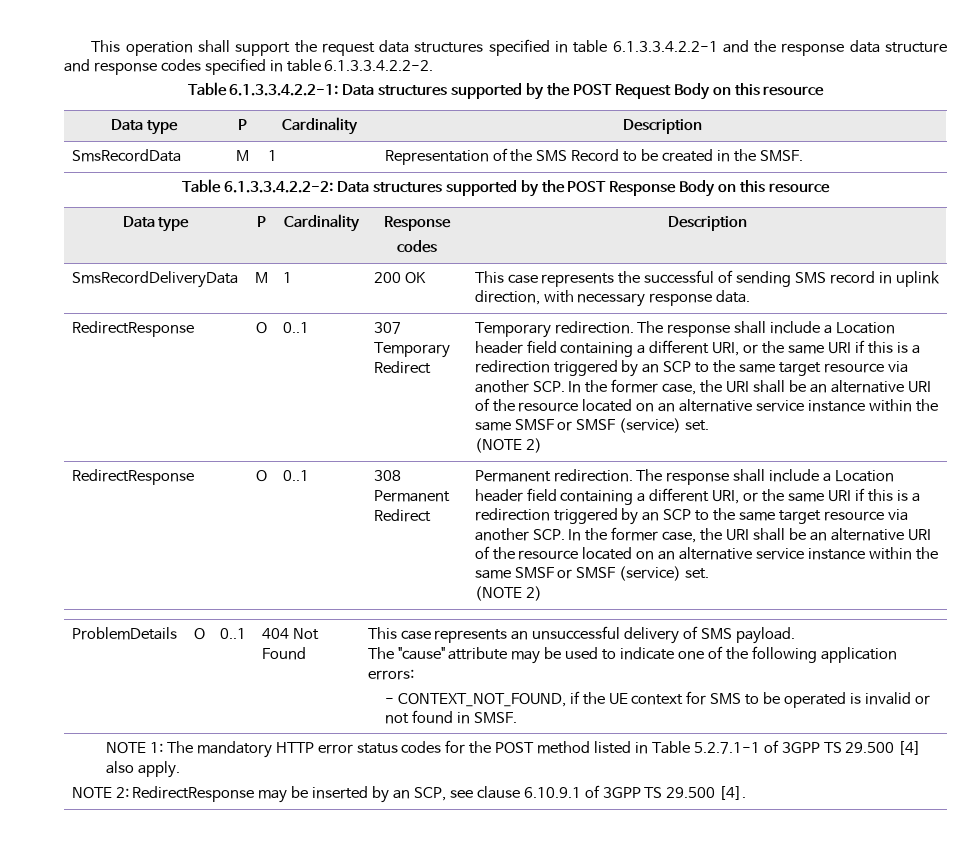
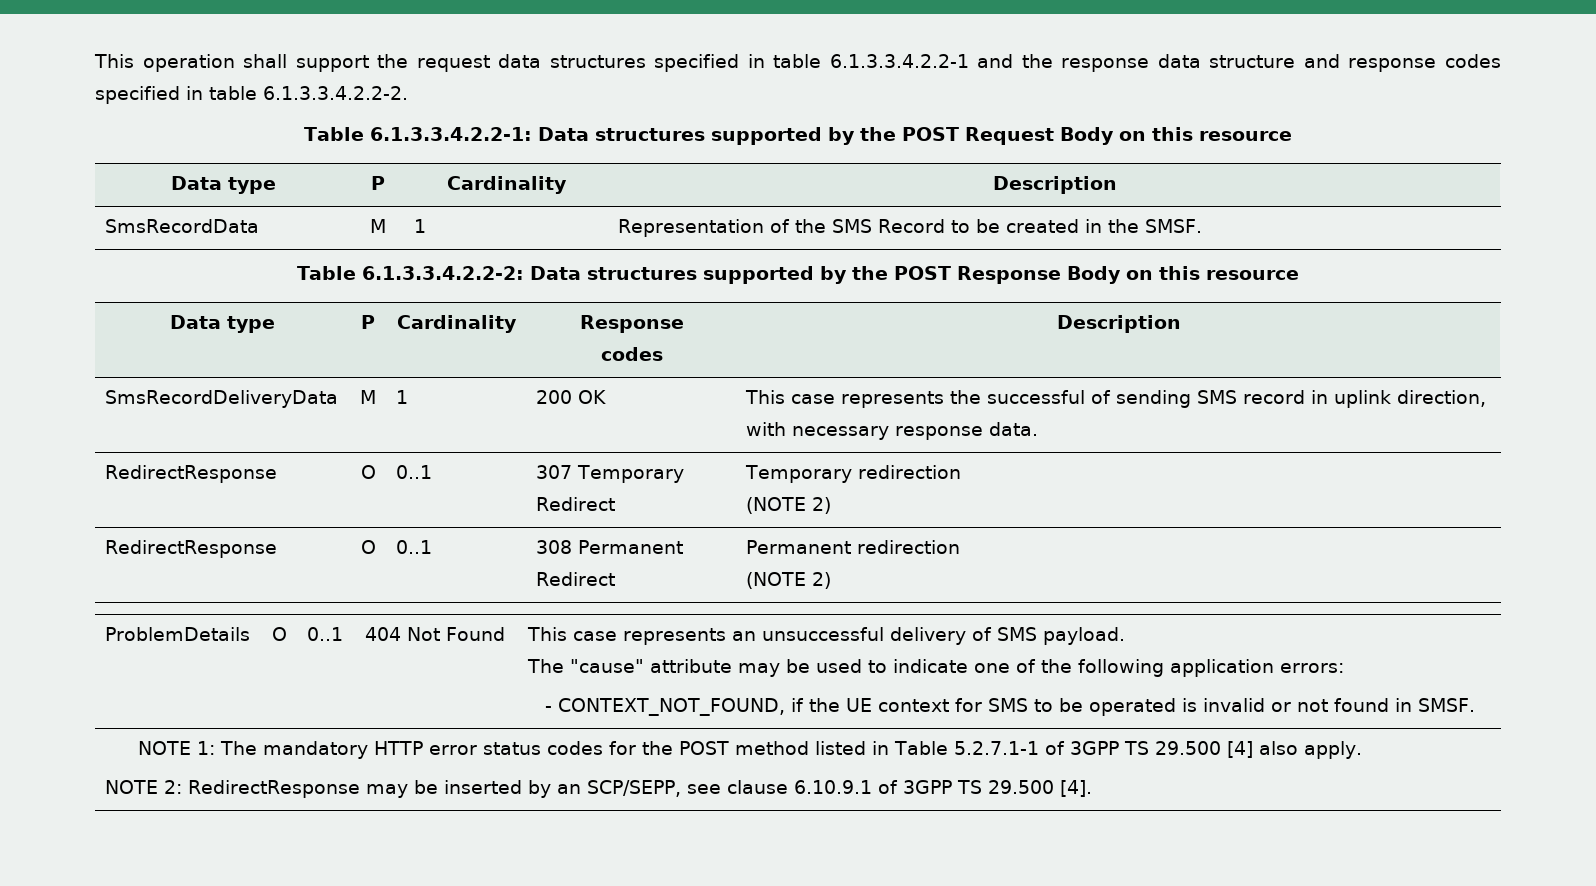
- Temporary redirection. The response shall include a Location header field containing a different URI, or the same URI if this is a redirection triggered by an SCP to the same target resource via another SCP. In the former case, the URI shall be an alternative URI of the resource located on an alternative service instance within the same SMSF or SMSF (service) set.
+ Temporary redirection
- Permanent redirection. The response shall include a Location header field containing a different URI, or the same URI if this is a redirection triggered by an SCP to the same target resource via another SCP. In the former case, the URI shall be an alternative URI of the resource located on an alternative service instance within the same SMSF or SMSF (service) set.
+ Permanent redirection
  NOTE 1: The mandatory HTTP error status codes for the POST method listed in Table 5.2.7.1-1 of 3GPP TS 29.500 [4] also apply.
- NOTE 2: RedirectResponse may be inserted by an SCP, see clause 6.10.9.1 of 3GPP TS 29.500 [4].
+ NOTE 2: RedirectResponse may be inserted by an SCP/SEPP, see clause 6.10.9.1 of 3GPP TS 29.500 [4].

